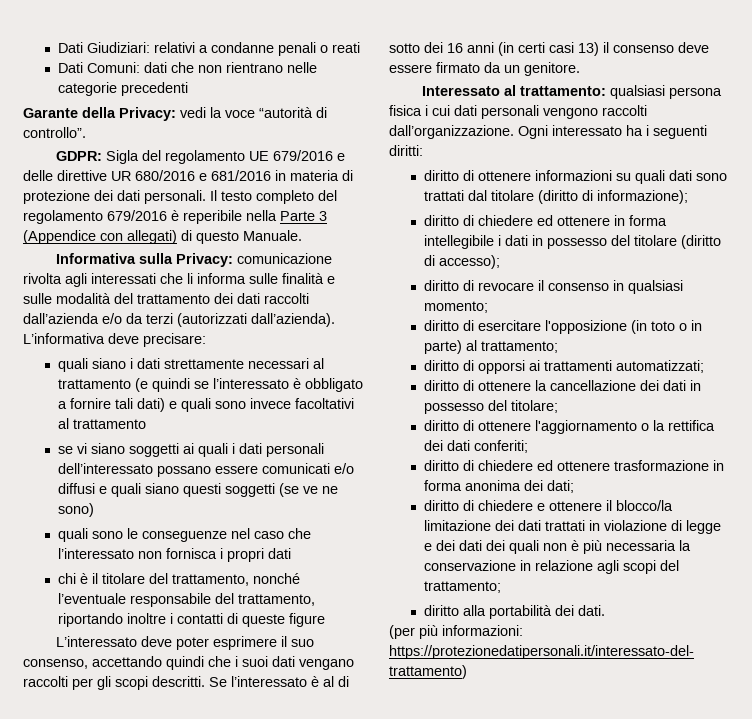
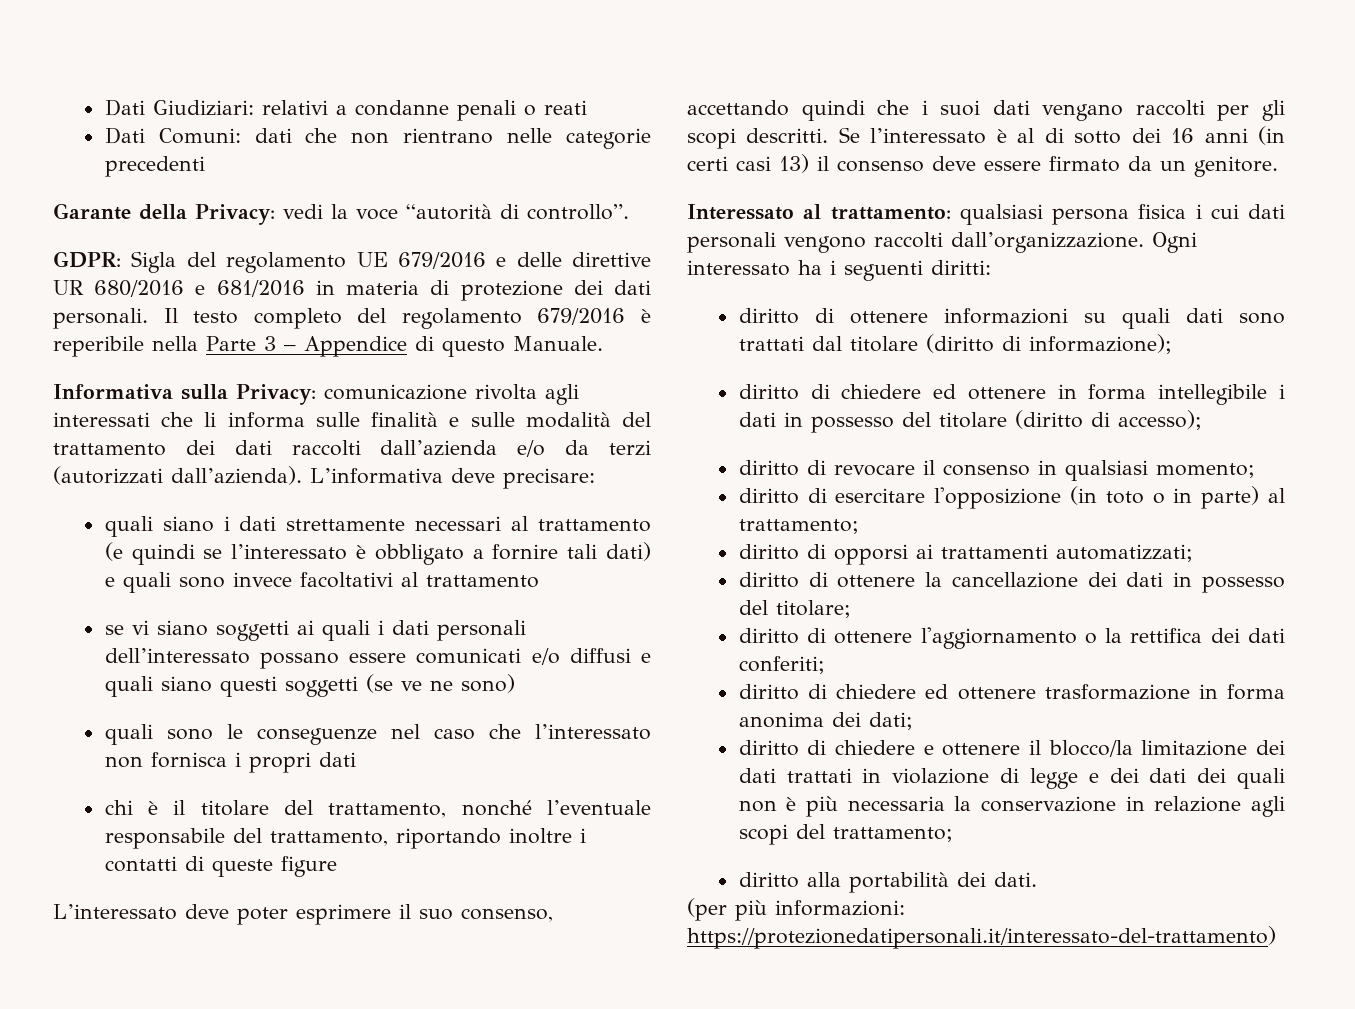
- Il testo completo del regolamento 679/2016 è reperibile nella Parte 3 (Appendice con allegati) di questo Manuale.
+ Il testo completo del regolamento 679/2016 è reperibile nella Parte 3 – Appendice di questo Manuale.

